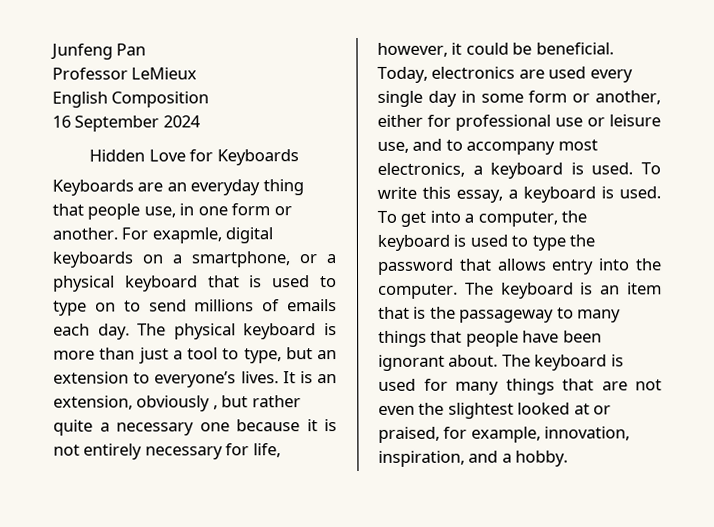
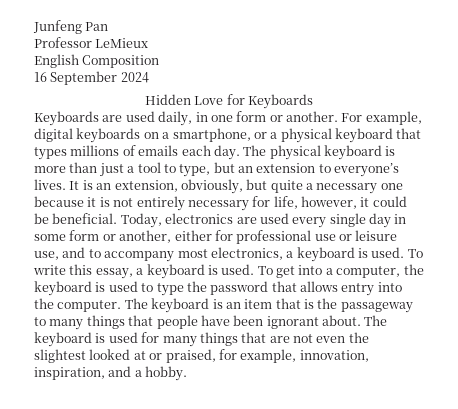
- Keyboards are an everyday thing that people use, in one form or another.
+ Keyboards are used daily, in one form or another.
- For exapmle, digital keyboards on a smartphone, or a physical keyboard that is used to type on to send millions of emails each day.
+ For example, digital keyboards on a smartphone, or a physical keyboard that types millions of emails each day.
- It is an extension, obviously , but rather quite a necessary one because it is not entirely necessary for life, however, it could be beneficial.
+ It is an extension, obviously, but quite a necessary one because it is not entirely necessary for life, however, it could be beneficial.

